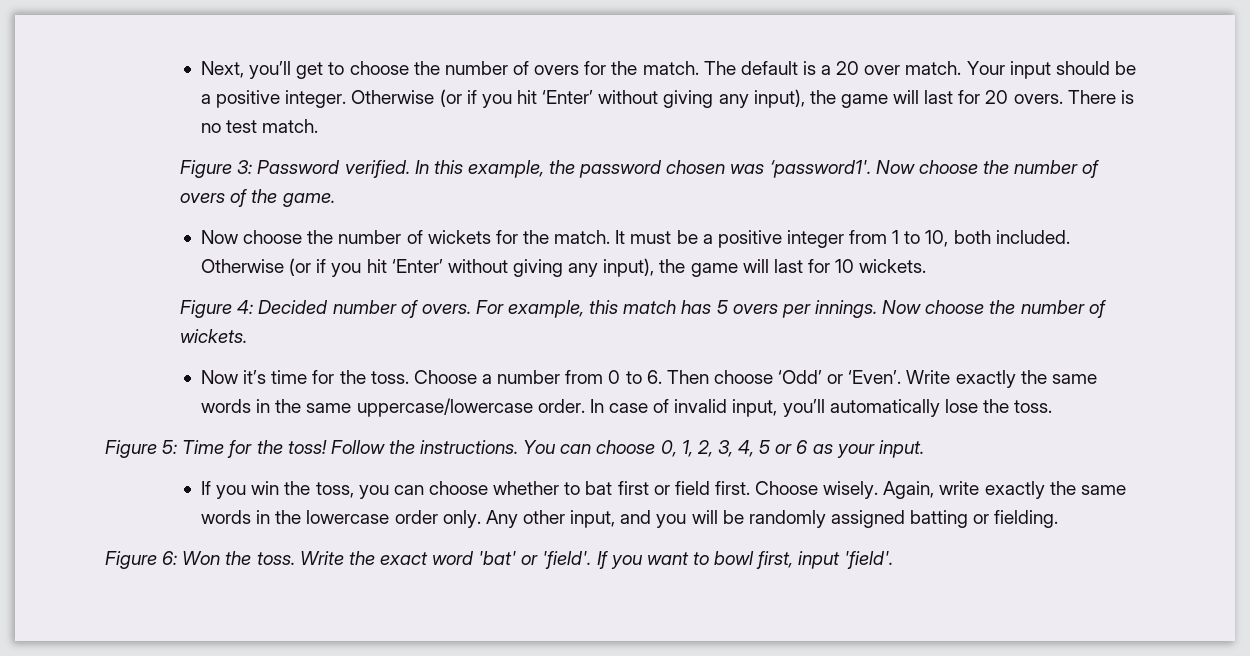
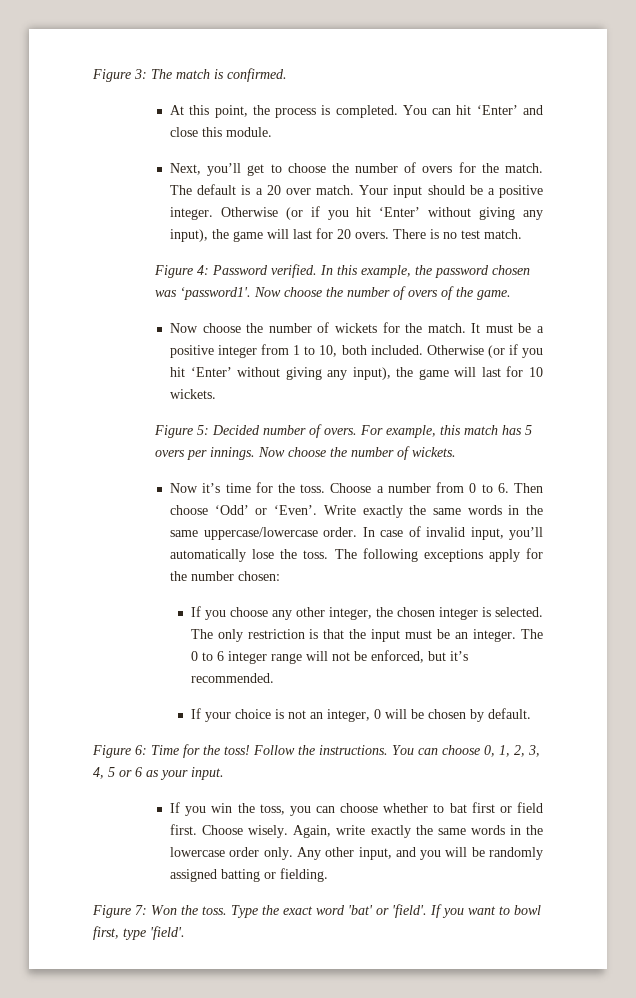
+ Figure 3: The match is confirmed.
+ At this point, the process is completed. You can hit ‘Enter’ and close this module.
- Figure 3: Password verified.
+ Figure 4: Password verified.
- Figure 4: Decided number of overs.
+ Figure 5: Decided number of overs.
- In case of invalid input, you’ll automatically lose the toss.
- Figure 5: Time for the toss!
+ In case of invalid input, you’ll automatically lose the toss. The following exceptions apply for the number chosen:
+ If you choose any other integer, the chosen integer is selected. The only restriction is that the input must be an integer. The 0 to 6 integer range will not be enforced, but it’s recommended.
+ If your choice is not an integer, 0 will be chosen by default.
+ Figure 6: Time for the toss!
- Figure 6: Won the toss.
+ Figure 7: Won the toss.
- Write the exact word 'bat' or 'field'.
+ Type the exact word 'bat' or 'field'.
- If you want to bowl first, input 'field'.
+ If you want to bowl first, type 'field'.

